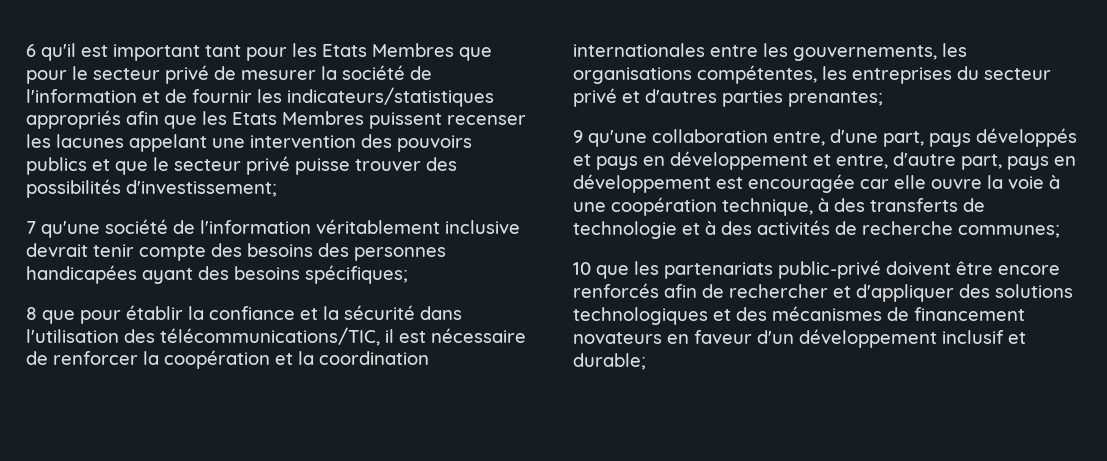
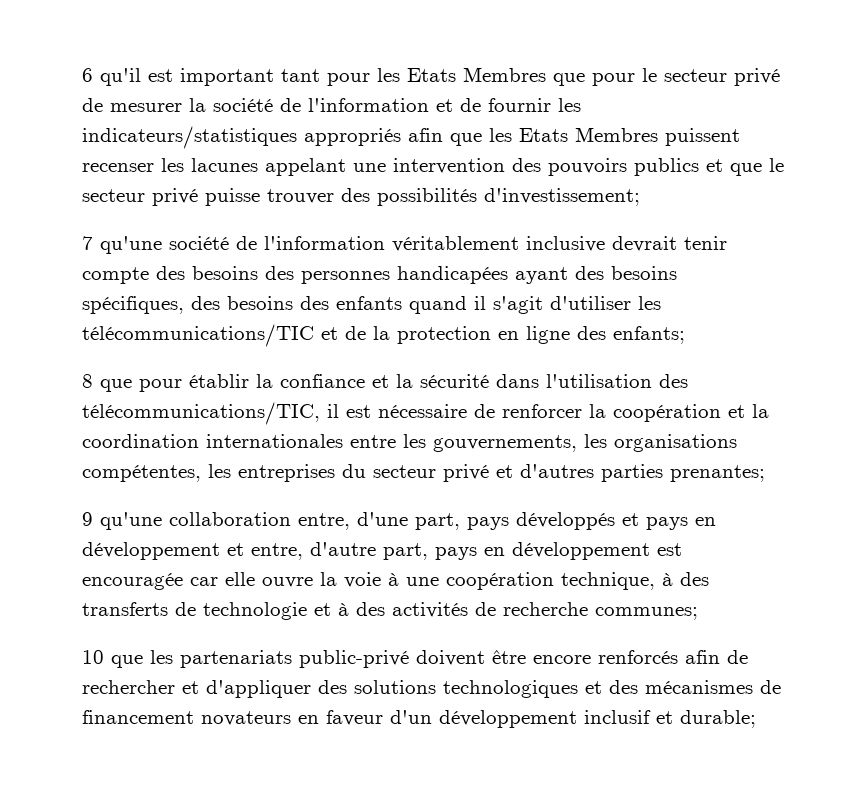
- 7 qu'une société de l'information véritablement inclusive devrait tenir compte des besoins des personnes handicapées ayant des besoins spécifiques;
+ 7 qu'une société de l'information véritablement inclusive devrait tenir compte des besoins des personnes handicapées ayant des besoins spécifiques, des besoins des enfants quand il s'agit d'utiliser les télécommunications/TIC et de la protection en ligne des enfants;

